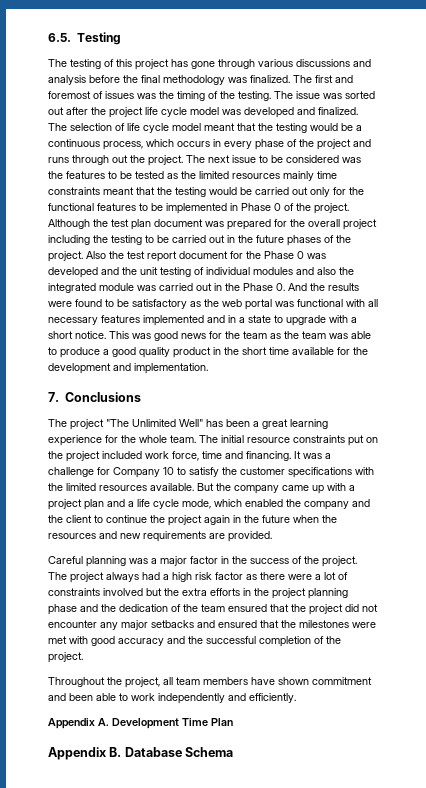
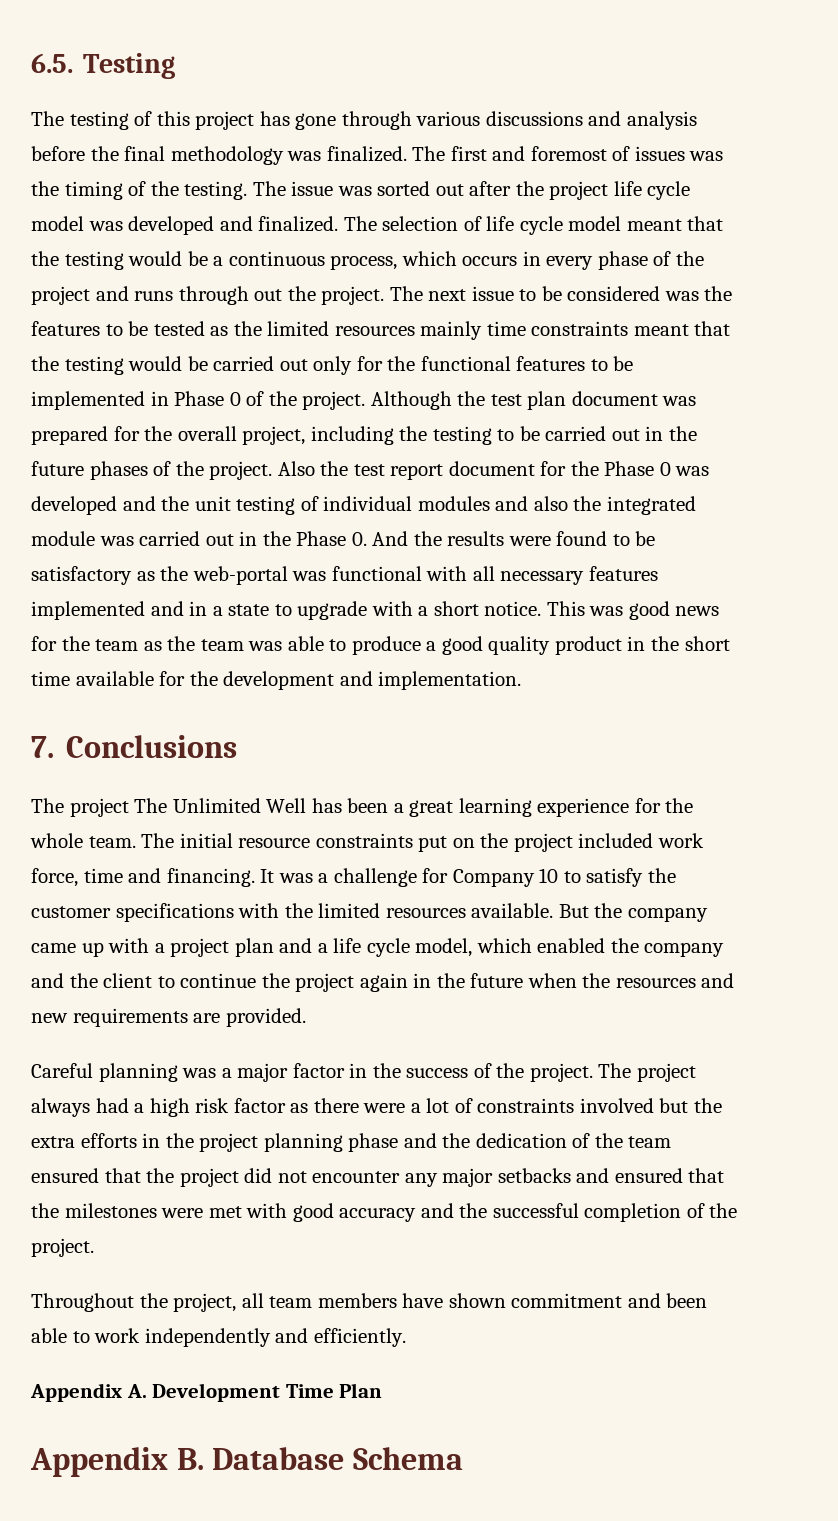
- Although the test plan document was prepared for the overall project including the testing to be carried out in the future phases of the project.
+ Although the test plan document was prepared for the overall project, including the testing to be carried out in the future phases of the project.
- Also the test report document for the Phase 0 was developed and the unit testing of individual modules and also the integrated module was carried out in the Phase 0. And the results were found to be satisfactory as the web portal was functional with all necessary features implemented and in a state to upgrade with a short notice.
+ Also the test report document for the Phase 0 was developed and the unit testing of individual modules and also the integrated module was carried out in the Phase 0. And the results were found to be satisfactory as the web-portal was functional with all necessary features implemented and in a state to upgrade with a short notice.
- The project "The Unlimited Well" has been a great learning experience for the whole team.
+ The project The Unlimited Well has been a great learning experience for the whole team.
- But the company came up with a project plan and a life cycle mode, which enabled the company and the client to continue the project again in the future when the resources and new requirements are provided.
+ But the company came up with a project plan and a life cycle model, which enabled the company and the client to continue the project again in the future when the resources and new requirements are provided.

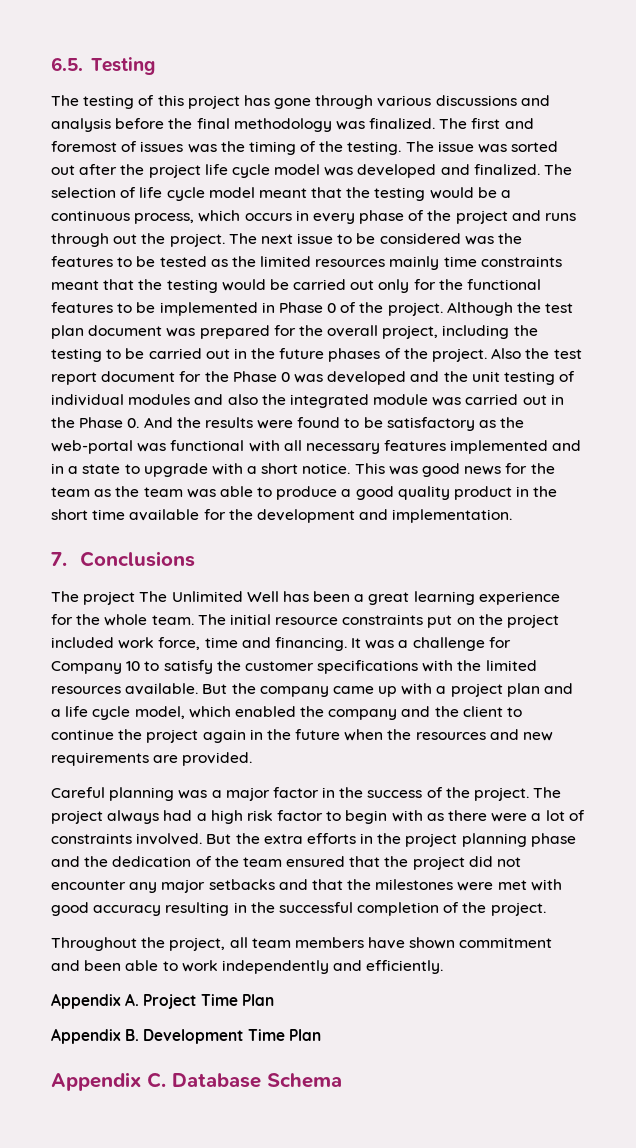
- The project always had a high risk factor as there were a lot of constraints involved but the extra efforts in the project planning phase and the dedication of the team ensured that the project did not encounter any major setbacks and ensured that the milestones were met with good accuracy and the successful completion of the project.
+ The project always had a high risk factor to begin with as there were a lot of constraints involved. But the extra efforts in the project planning phase and the dedication of the team ensured that the project did not encounter any major setbacks and that the milestones were met with good accuracy resulting in the successful completion of the project.
- Appendix A. Development Time Plan
+ Appendix A. Project Time Plan
+ Appendix B. Development Time Plan
- Appendix B. Database Schema
+ Appendix C. Database Schema

